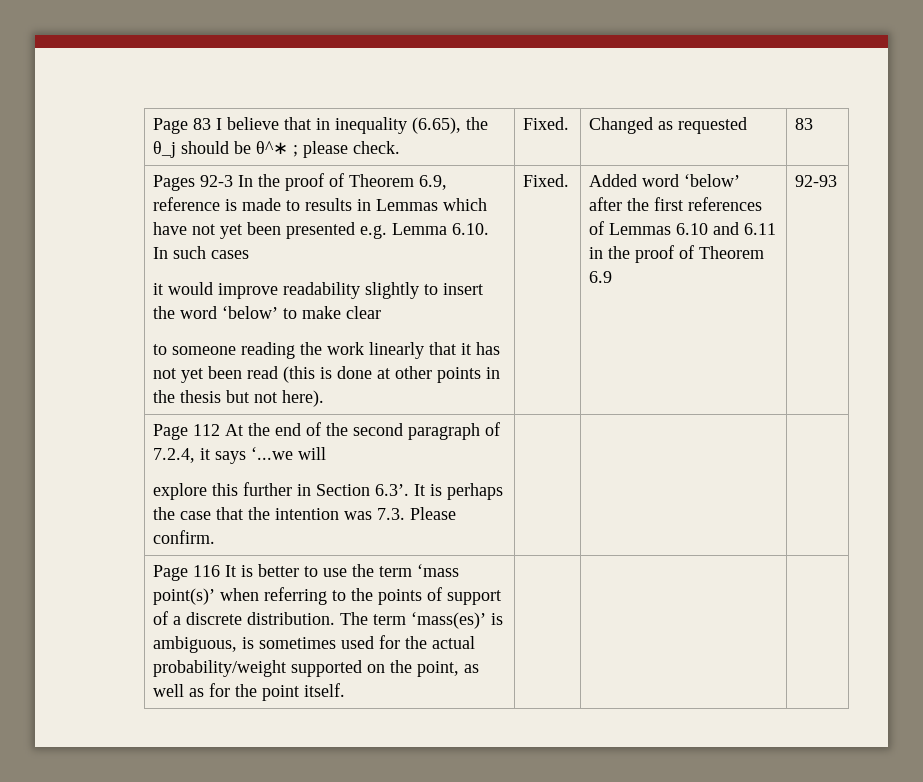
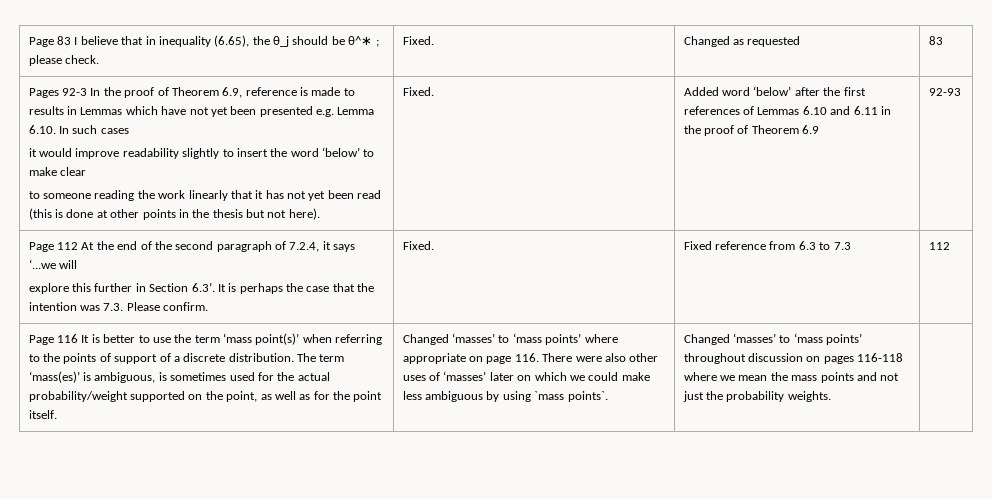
+ Fixed. | Fixed reference from 6.3 to 7.3 | 112
+ Changed ‘masses’ to ‘mass points’ where appropriate on page 116. There were also other uses of ‘masses’ later on which we could make less ambiguous by using `mass points`. | Changed ‘masses’ to ‘mass points’ throughout discussion on pages 116-118 where we mean the mass points and not just the probability weights.

